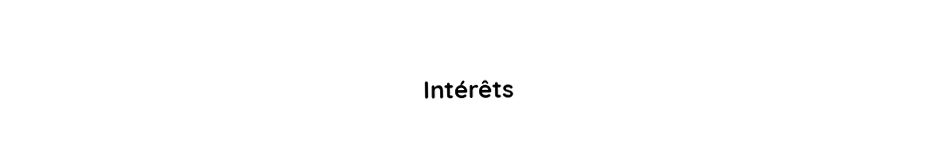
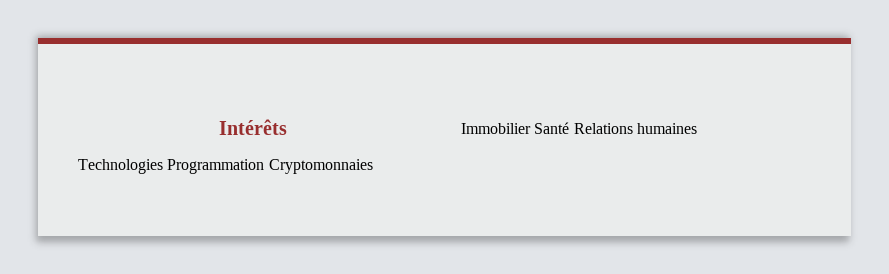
+ Technologies Programmation Cryptomonnaies Immobilier Santé Relations humaines

